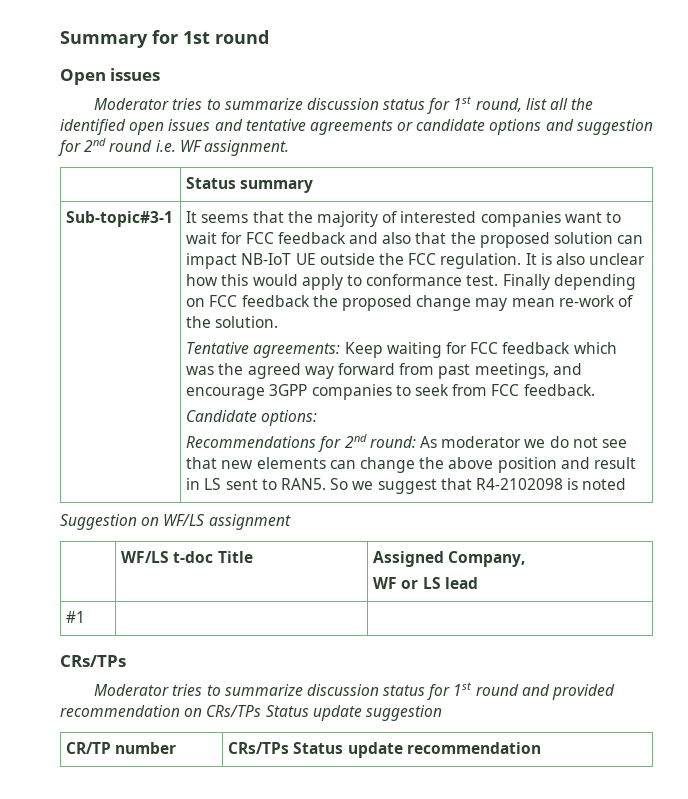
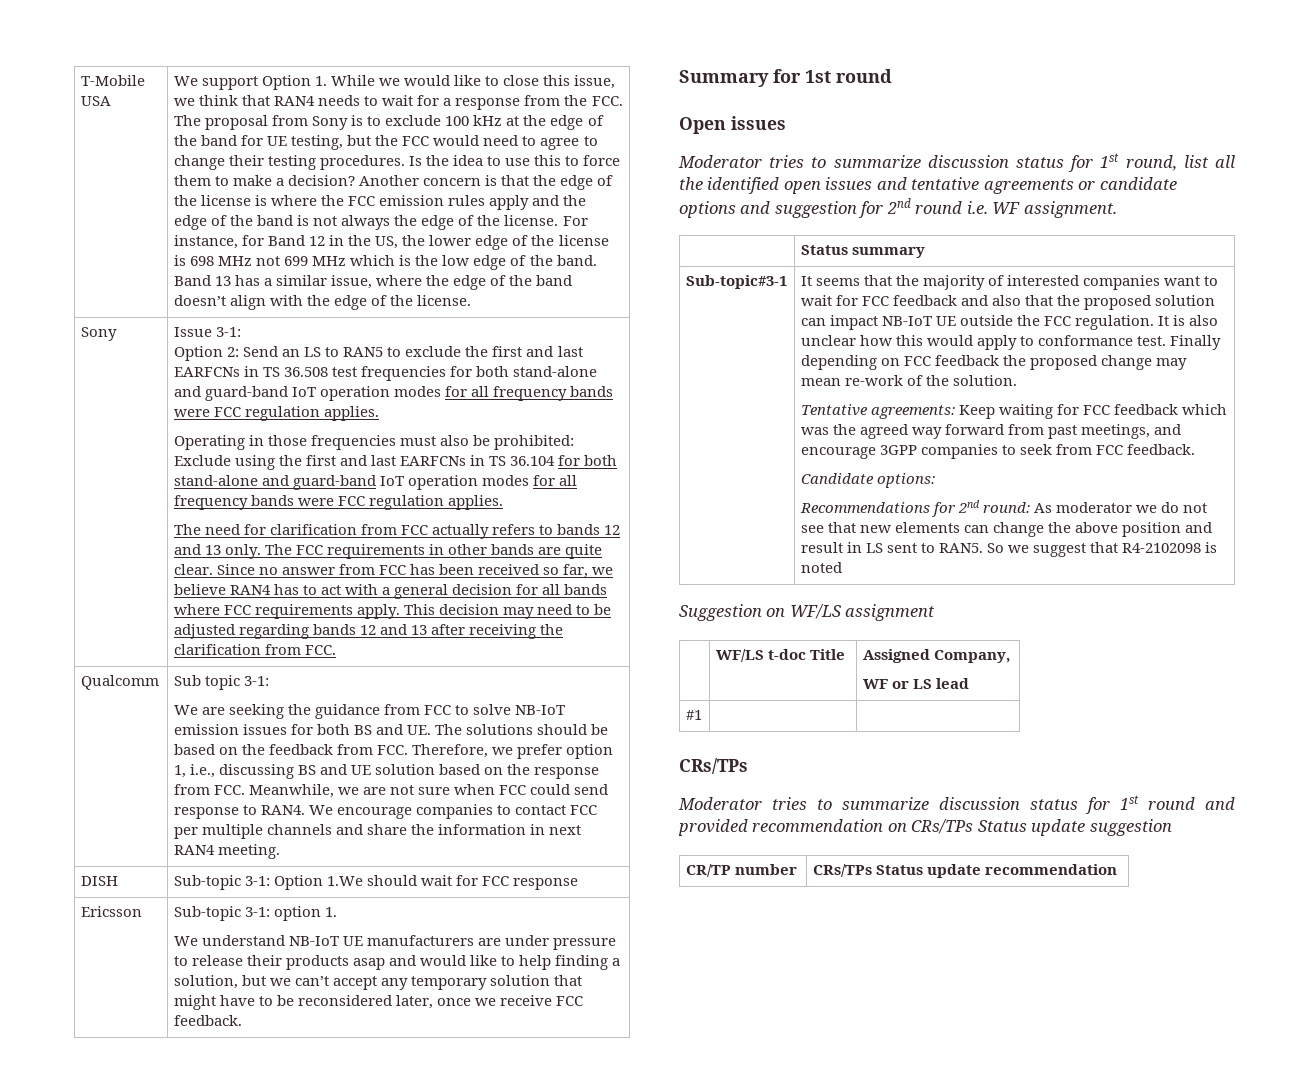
+ T-Mobile USA | We support Option 1. While we would like to close this issue, we think that RAN4 needs to wait for a response from the FCC. The proposal from Sony is to exclude 100 kHz at the edge of the band for UE testing, but the FCC would need to agree to change their testing procedures. Is the idea to use this to force them to make a decision? Another concern is that the edge of the license is where the FCC emission rules apply and the edge of the band is not always the edge of the license. For instance, for Band 12 in the US, the lower edge of the license is 698 MHz not 699 MHz which is the low edge of the band. Band 13 has a similar issue, where the edge of the band doesn’t align with the edge of the license.
+ Sony | Issue 3-1:
+ Option 2: Send an LS to RAN5 to exclude the first and last EARFCNs in TS 36.508 test frequencies for both stand-alone and guard-band IoT operation modes for all frequency bands were FCC regulation applies.
+ Operating in those frequencies must also be prohibited: Exclude using the first and last EARFCNs in TS 36.104 for both stand-alone and guard-band IoT operation modes for all frequency bands were FCC regulation applies.
+ The need for clarification from FCC actually refers to bands 12 and 13 only. The FCC requirements in other bands are quite clear. Since no answer from FCC has been received so far, we believe RAN4 has to act with a general decision for all bands where FCC requirements apply. This decision may need to be adjusted regarding bands 12 and 13 after receiving the clarification from FCC.
+ Qualcomm | Sub topic 3-1:
+ We are seeking the guidance from FCC to solve NB-IoT emission issues for both BS and UE. The solutions should be based on the feedback from FCC. Therefore, we prefer option 1, i.e., discussing BS and UE solution based on the response from FCC. Meanwhile, we are not sure when FCC could send response to RAN4. We encourage companies to contact FCC per multiple channels and share the information in next RAN4 meeting.
+ DISH | Sub-topic 3-1: Option 1.We should wait for FCC response
+ Ericsson | Sub-topic 3-1: option 1.
+ We understand NB-IoT UE manufacturers are under pressure to release their products asap and would like to help finding a solution, but we can’t accept any temporary solution that might have to be reconsidered later, once we receive FCC feedback.

